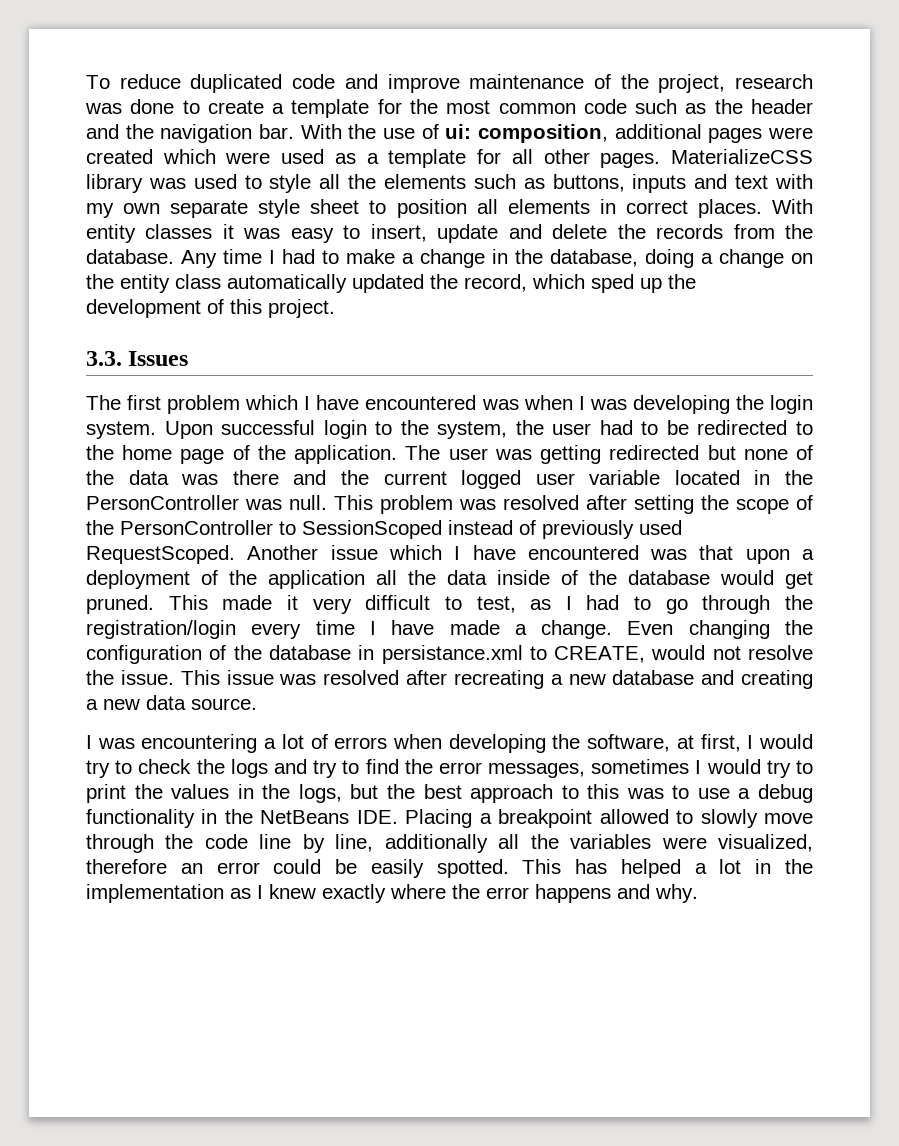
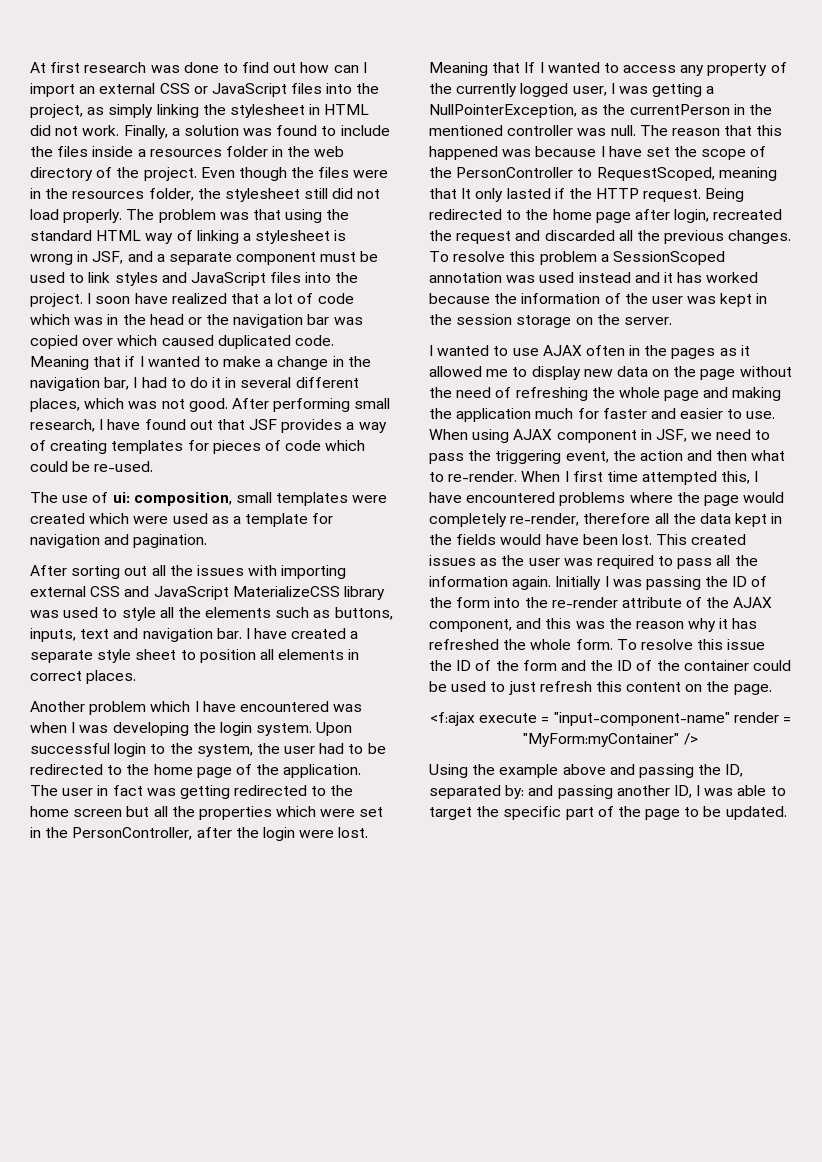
- To reduce duplicated code and improve maintenance of the project, research was done to create a template for the most common code such as the header and the navigation bar. With the use of ui: composition, additional pages were created which were used as a template for all other pages. MaterializeCSS library was used to style all the elements such as buttons, inputs and text with my own separate style sheet to position all elements in correct places. With entity classes it was easy to insert, update and delete the records from the database. Any time I had to make a change in the database, doing a change on the entity class automatically updated the record, which sped up the development of this project.
- 3.3. Issues
- The first problem which I have encountered was when I was developing the login system.
+ At first research was done to find out how can I import an external CSS or JavaScript files into the project, as simply linking the stylesheet in HTML did not work. Finally, a solution was found to include the files inside a resources folder in the web directory of the project. Even though the files were in the resources folder, the stylesheet still did not load properly. The problem was that using the standard HTML way of linking a stylesheet is wrong in JSF, and a separate component must be used to link styles and JavaScript files into the project. I soon have realized that a lot of code which was in the head or the navigation bar was copied over which caused duplicated code. Meaning that if I wanted to make a change in the navigation bar, I had to do it in several different places, which was not good. After performing small research, I have found out that JSF provides a way of creating templates for pieces of code which could be re-used.
+ The use of ui: composition, small templates were created which were used as a template for navigation and pagination.
+ After sorting out all the issues with importing external CSS and JavaScript MaterializeCSS library was used to style all the elements such as buttons, inputs, text and navigation bar. I have created a separate style sheet to position all elements in correct places.
+ Another problem which I have encountered was when I was developing the login system.
- The user was getting redirected but none of the data was there and the current logged user variable located in the PersonController was null. This problem was resolved after setting the scope of the PersonController to SessionScoped instead of previously used RequestScoped. Another issue which I have encountered was that upon a deployment of the application all the data inside of the database would get pruned. This made it very difficult to test, as I had to go through the registration/login every time I have made a change. Even changing the configuration of the database in persistance.xml to CREATE, would not resolve the issue. This issue was resolved after recreating a new database and creating a new data source.
- I was encountering a lot of errors when developing the software, at first, I would try to check the logs and try to find the error messages, sometimes I would try to print the values in the logs, but the best approach to this was to use a debug functionality in the NetBeans IDE. Placing a breakpoint allowed to slowly move through the code line by line, additionally all the variables were visualized, therefore an error could be easily spotted. This has helped a lot in the implementation as I knew exactly where the error happens and why.
+ The user in fact was getting redirected to the home screen but all the properties which were set in the PersonController, after the login were lost. Meaning that If I wanted to access any property of the currently logged user, I was getting a NullPointerException, as the currentPerson in the mentioned controller was null. The reason that this happened was because I have set the scope of the PersonController to RequestScoped, meaning that It only lasted if the HTTP request. Being redirected to the home page after login, recreated the request and discarded all the previous changes. To resolve this problem a SessionScoped annotation was used instead and it has worked because the information of the user was kept in the session storage on the server.
+ I wanted to use AJAX often in the pages as it allowed me to display new data on the page without the need of refreshing the whole page and making the application much for faster and easier to use. When using AJAX component in JSF, we need to pass the triggering event, the action and then what to re-render. When I first time attempted this, I have encountered problems where the page would completely re-render, therefore all the data kept in the fields would have been lost. This created issues as the user was required to pass all the information again. Initially I was passing the ID of the form into the re-render attribute of the AJAX component, and this was the reason why it has refreshed the whole form. To resolve this issue the ID of the form and the ID of the container could be used to just refresh this content on the page.
+ <f:ajax execute = "input-component-name" render = "MyForm:myContainer" />
+ Using the example above and passing the ID, separated by: and passing another ID, I was able to target the specific part of the page to be updated.

